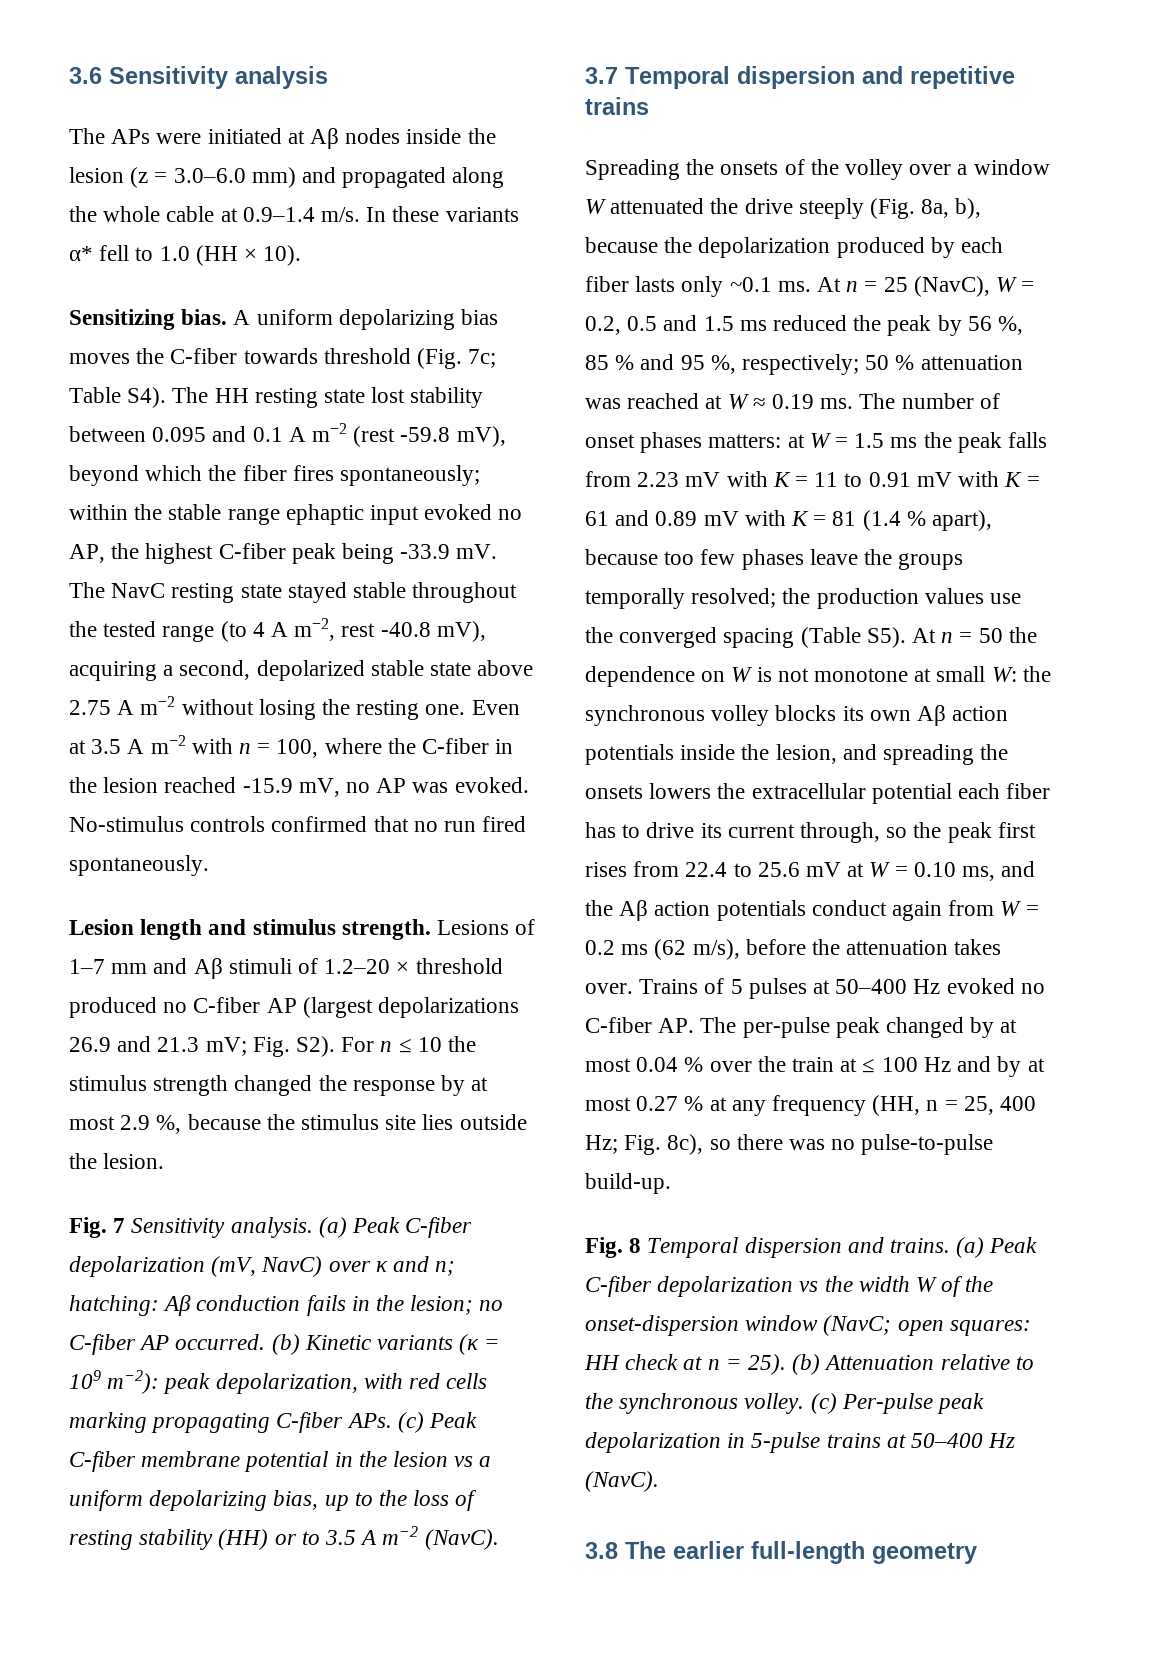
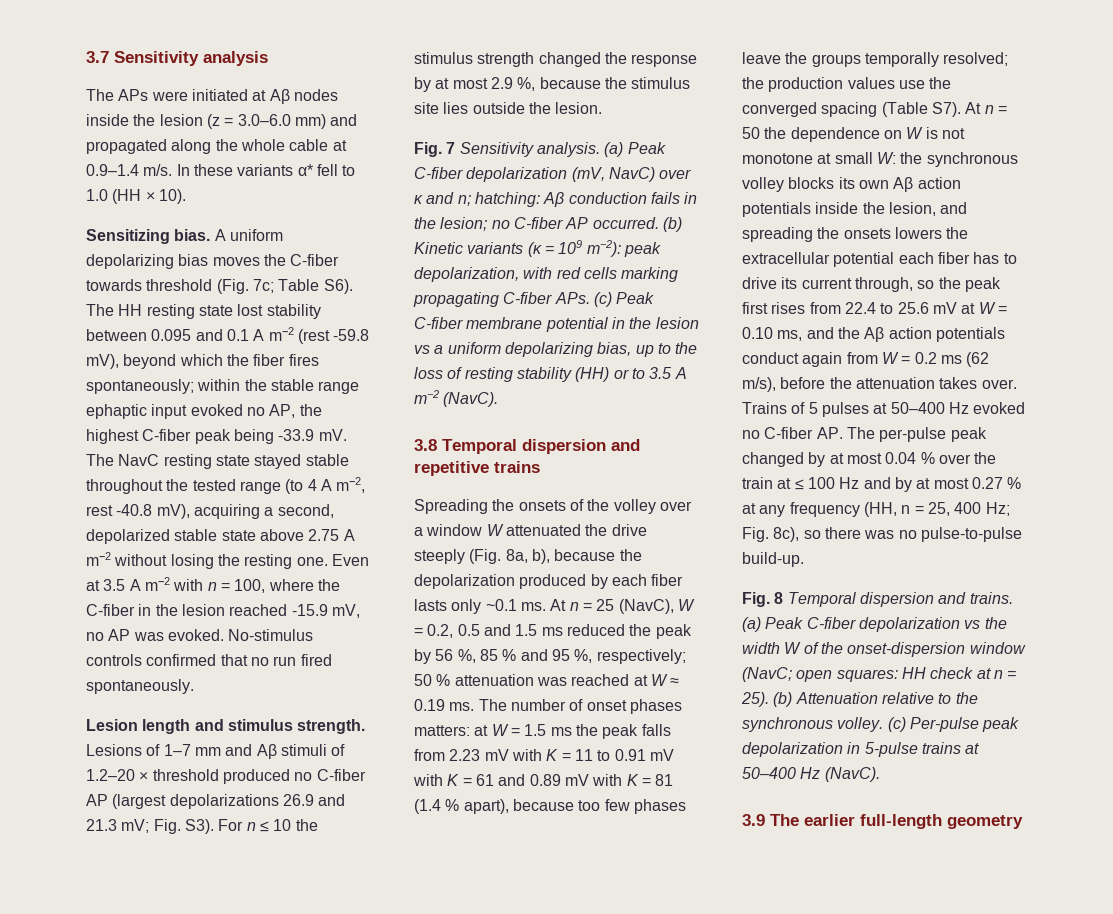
- 3.6 Sensitivity analysis
+ 3.7 Sensitivity analysis
- A uniform depolarizing bias moves the C-fiber towards threshold (Fig. 7c; Table S4). The HH resting state lost stability between 0.095 and 0.1 A m−2 (rest -59.8 mV), beyond which the fiber fires spontaneously; within the stable range ephaptic input evoked no AP, the highest C-fiber peak being -33.9 mV.
+ A uniform depolarizing bias moves the C-fiber towards threshold (Fig. 7c; Table S6). The HH resting state lost stability between 0.095 and 0.1 A m−2 (rest -59.8 mV), beyond which the fiber fires spontaneously; within the stable range ephaptic input evoked no AP, the highest C-fiber peak being -33.9 mV.
- Lesions of 1–7 mm and Aβ stimuli of 1.2–20 × threshold produced no C-fiber AP (largest depolarizations 26.9 and 21.3 mV; Fig. S2). For n ≤ 10 the stimulus strength changed the response by at most 2.9 %, because the stimulus site lies outside the lesion.
+ Lesions of 1–7 mm and Aβ stimuli of 1.2–20 × threshold produced no C-fiber AP (largest depolarizations 26.9 and 21.3 mV; Fig. S3). For n ≤ 10 the stimulus strength changed the response by at most 2.9 %, because the stimulus site lies outside the lesion.
- 3.7 Temporal dispersion and repetitive trains
+ 3.8 Temporal dispersion and repetitive trains
- the production values use the converged spacing (Table S5). At n = 50 the dependence on W is not monotone at small W:
+ the production values use the converged spacing (Table S7). At n = 50 the dependence on W is not monotone at small W:
- 3.8 The earlier full-length geometry
+ 3.9 The earlier full-length geometry

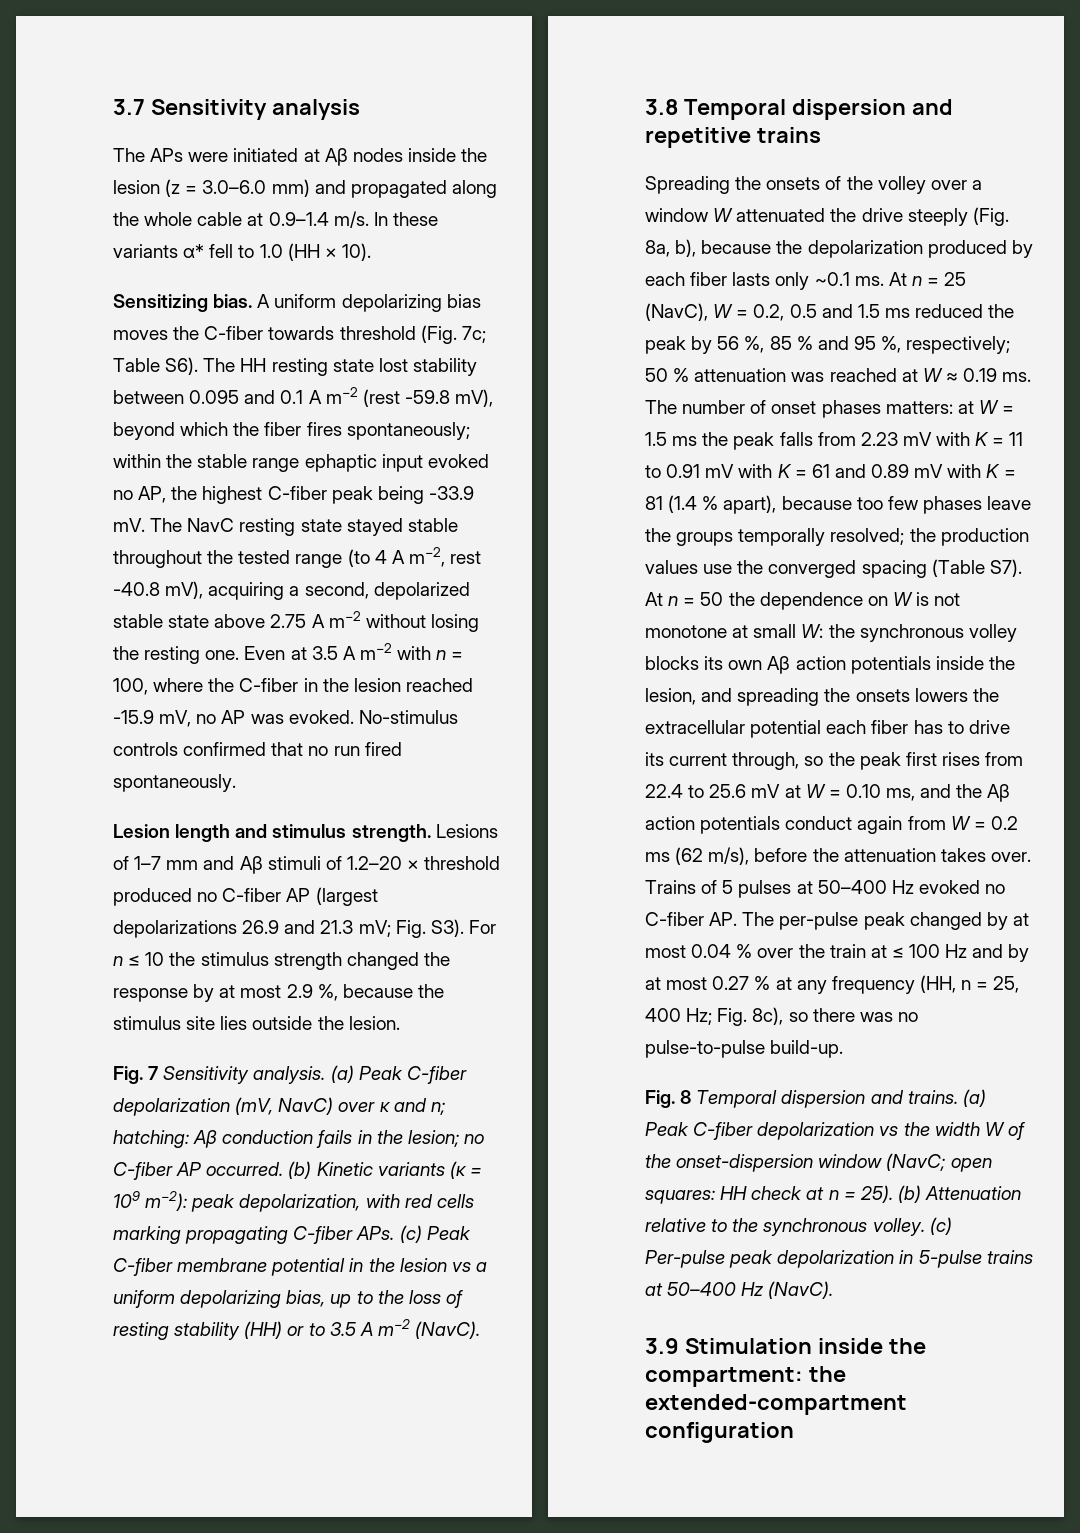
- 3.9 The earlier full-length geometry
+ 3.9 Stimulation inside the compartment: the extended-compartment configuration

